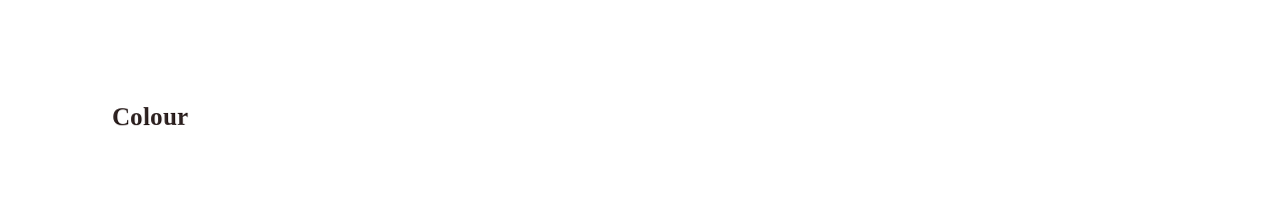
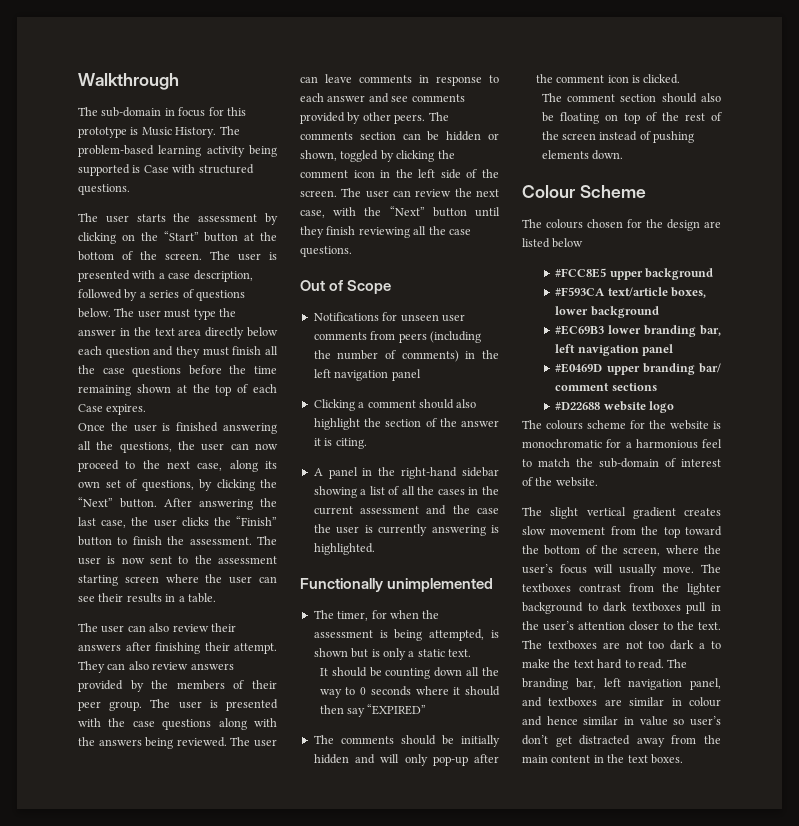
- Colour
+ Walkthrough
+ The sub-domain in focus for this prototype is Music History. The problem-based learning activity being supported is Case with structured questions.
+ The user starts the assessment by clicking on the “Start” button at the bottom of the screen. The user is presented with a case description, followed by a series of questions below. The user must type the answer in the text area directly below each question and they must finish all the case questions before the time remaining shown at the top of each Case expires.
+ Once the user is finished answering all the questions, the user can now proceed to the next case, along its own set of questions, by clicking the “Next” button. After answering the last case, the user clicks the “Finish” button to finish the assessment. The user is now sent to the assessment starting screen where the user can see their results in a table.
+ The user can also review their answers after finishing their attempt. They can also review answers provided by the members of their peer group. The user is presented with the case questions along with the answers being reviewed. The user can leave comments in response to each answer and see comments provided by other peers. The comments section can be hidden or shown, toggled by clicking the comment icon in the left side of the screen. The user can review the next case, with the “Next” button until they finish reviewing all the case questions.
+ Out of Scope
+ Notifications for unseen user comments from peers (including the number of comments) in the left navigation panel
+ Clicking a comment should also highlight the section of the answer it is citing.
+ A panel in the right-hand sidebar showing a list of all the cases in the current assessment and the case the user is currently answering is highlighted.
+ Functionally unimplemented
+ The timer, for when the assessment is being attempted, is shown but is only a static text.
+ It should be counting down all the way to 0 seconds where it should then say “EXPIRED”
+ The comments should be initially hidden and will only pop-up after the comment icon is clicked.
+ The comment section should also be floating on top of the rest of the screen instead of pushing elements down.
+ Colour Scheme
+ The colours chosen for the design are listed below
+ #FCC8E5 upper background
+ #F593CA text/article boxes, lower background
+ #EC69B3 lower branding bar, left navigation panel
+ #E0469D upper branding bar/ comment sections
+ #D22688 website logo
+ The colours scheme for the website is monochromatic for a harmonious feel to match the sub-domain of interest of the website.
+ The slight vertical gradient creates slow movement from the top toward the bottom of the screen, where the user’s focus will usually move. The textboxes contrast from the lighter background to dark textboxes pull in the user’s attention closer to the text. The textboxes are not too dark a to make the text hard to read. The branding bar, left navigation panel, and textboxes are similar in colour and hence similar in value so user’s don’t get distracted away from the main content in the text boxes.

